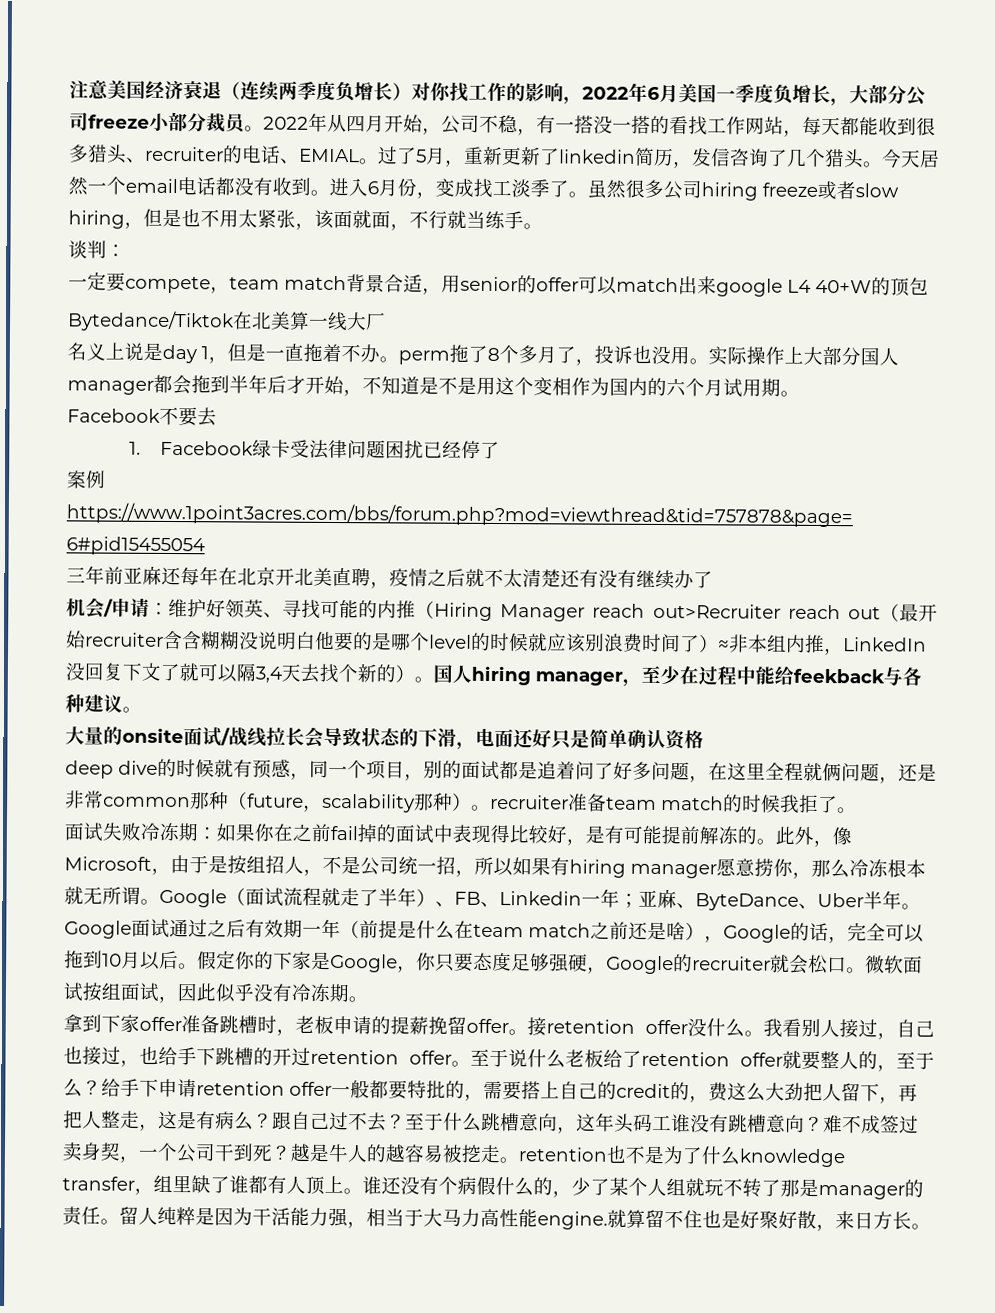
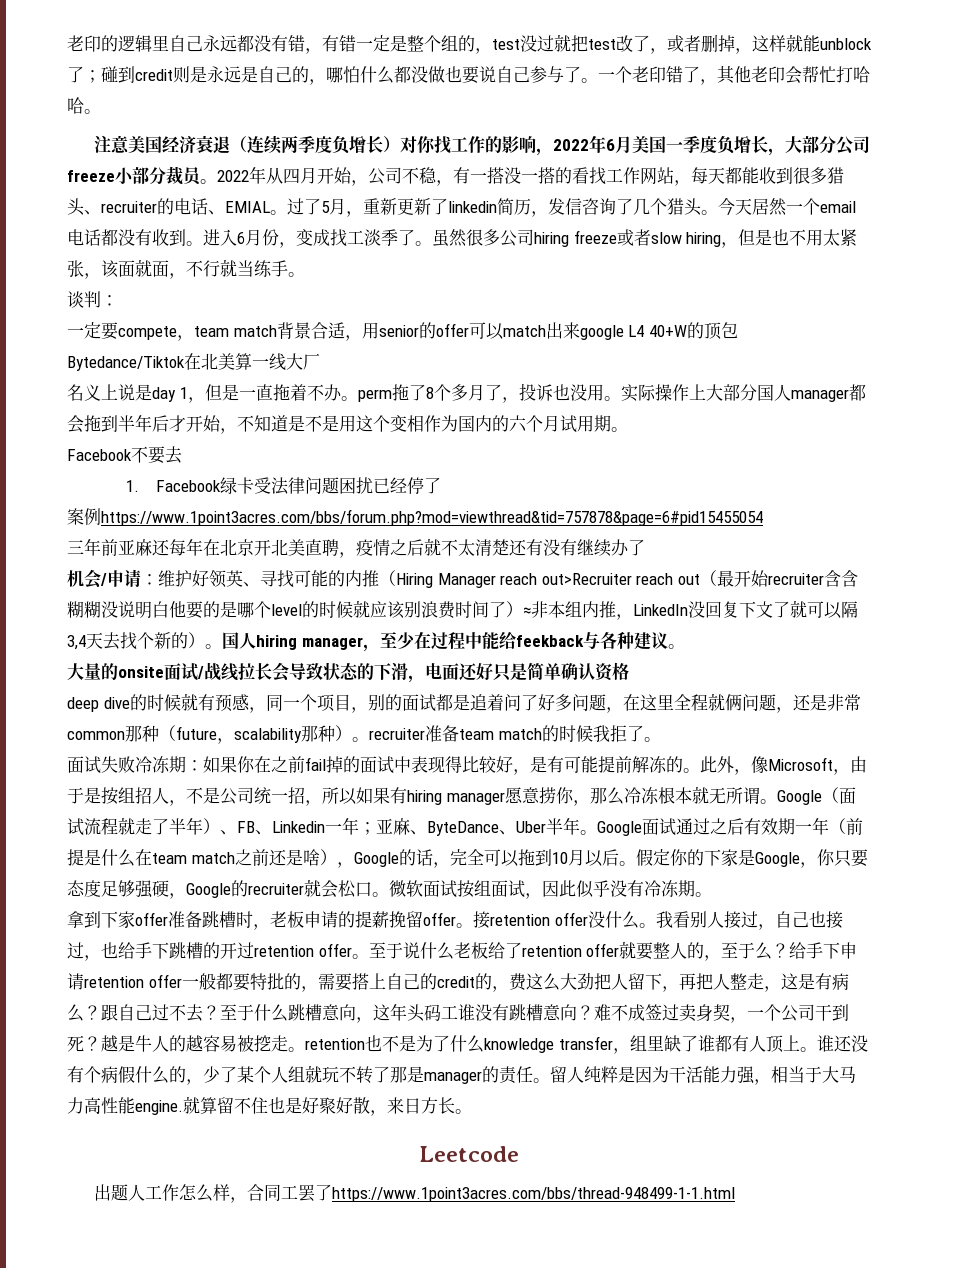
+ 老印的逻辑里自己永远都没有错，有错一定是整个组的，test没过就把test改了，或者删掉，这样就能unblock了；碰到credit则是永远是自己的，哪怕什么都没做也要说自己参与了。一个老印错了，其他老印会帮忙打哈哈。
+ Leetcode
+ 出题人工作怎么样，合同工罢了https://www.1point3acres.com/bbs/thread-948499-1-1.html

